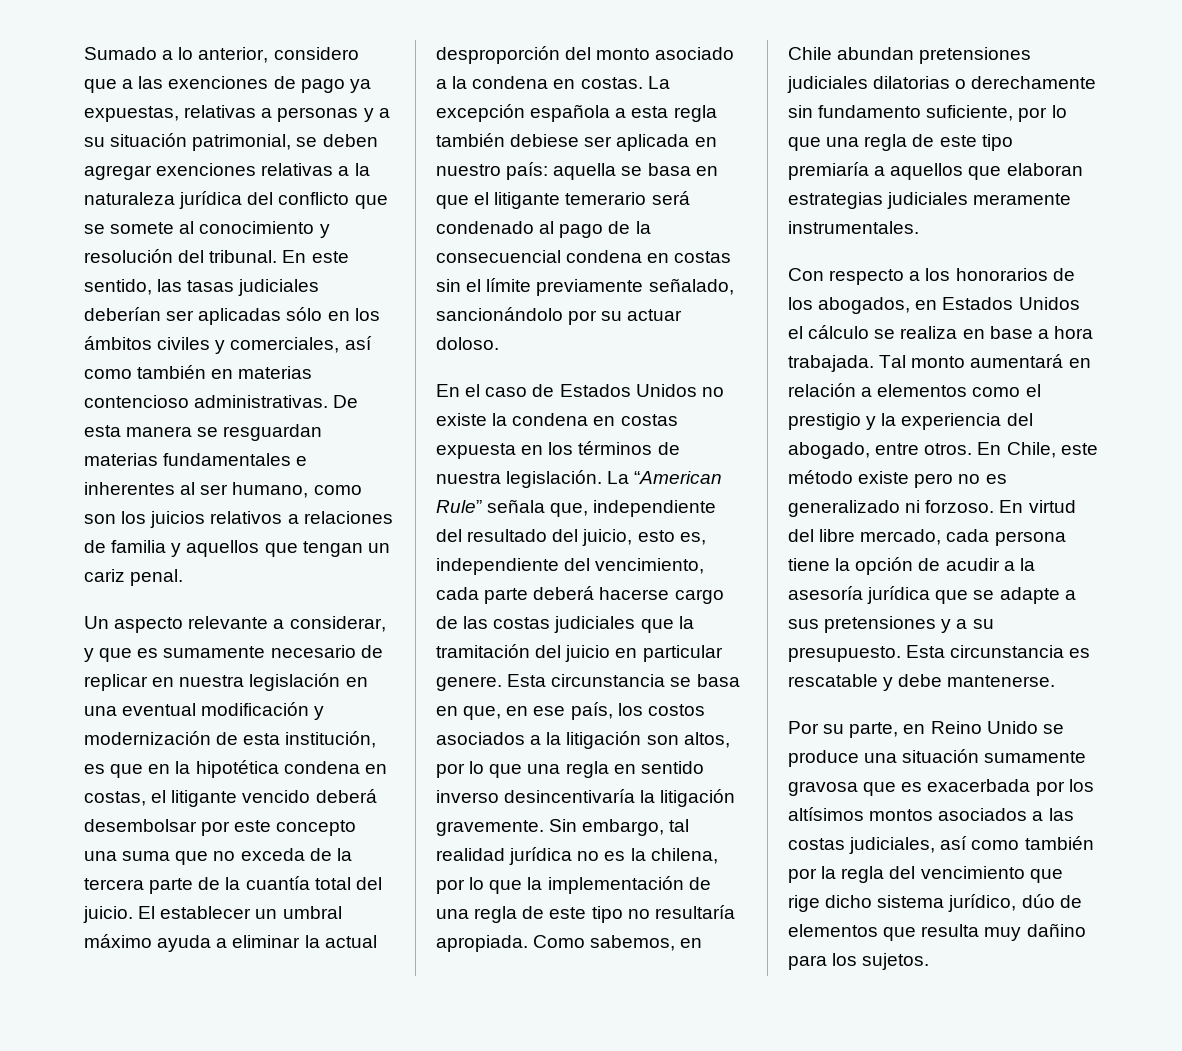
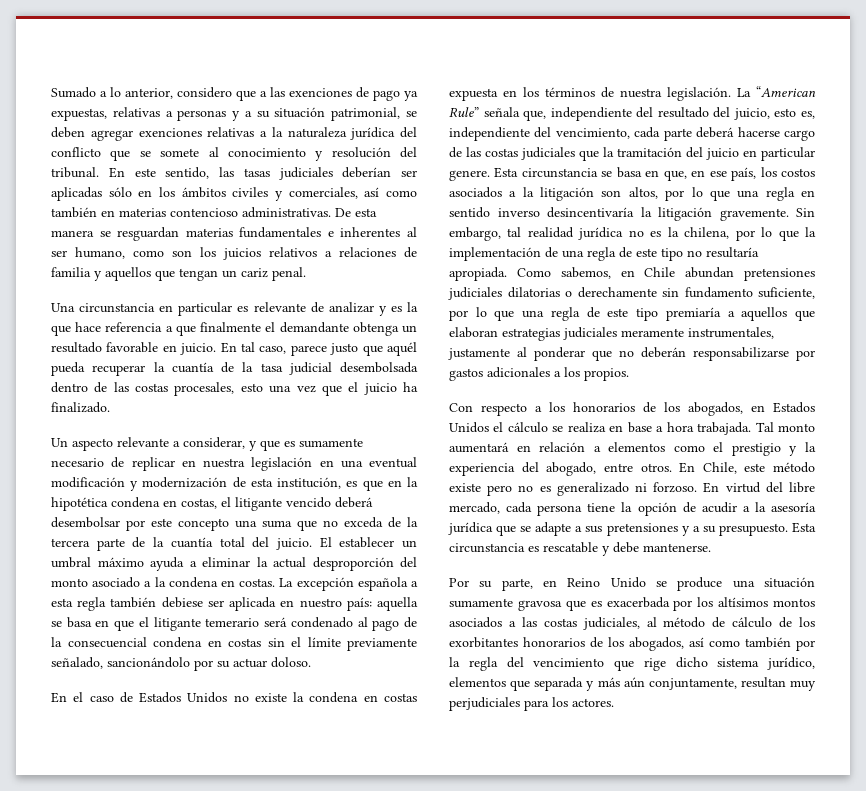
+ Una circunstancia en particular es relevante de analizar y es la que hace referencia a que finalmente el demandante obtenga un resultado favorable en juicio. En tal caso, parece justo que aquél pueda recuperar la cuantía de la tasa judicial desembolsada dentro de las costas procesales, esto una vez que el juicio ha finalizado.
- Como sabemos, en Chile abundan pretensiones judiciales dilatorias o derechamente sin fundamento suficiente, por lo que una regla de este tipo premiaría a aquellos que elaboran estrategias judiciales meramente instrumentales.
+ Como sabemos, en Chile abundan pretensiones judiciales dilatorias o derechamente sin fundamento suficiente, por lo que una regla de este tipo premiaría a aquellos que elaboran estrategias judiciales meramente instrumentales, justamente al ponderar que no deberán responsabilizarse por gastos adicionales a los propios.
- Por su parte, en Reino Unido se produce una situación sumamente gravosa que es exacerbada por los altísimos montos asociados a las costas judiciales, así como también por la regla del vencimiento que rige dicho sistema jurídico, dúo de elementos que resulta muy dañino para los sujetos.
+ Por su parte, en Reino Unido se produce una situación sumamente gravosa que es exacerbada por los altísimos montos asociados a las costas judiciales, al método de cálculo de los exorbitantes honorarios de los abogados, así como también por la regla del vencimiento que rige dicho sistema jurídico, elementos que separada y más aún conjuntamente, resultan muy perjudiciales para los actores.

